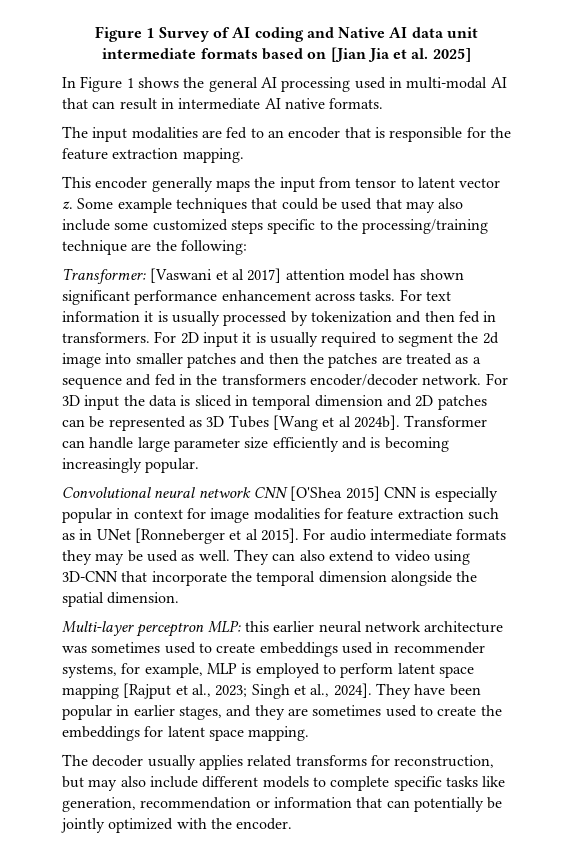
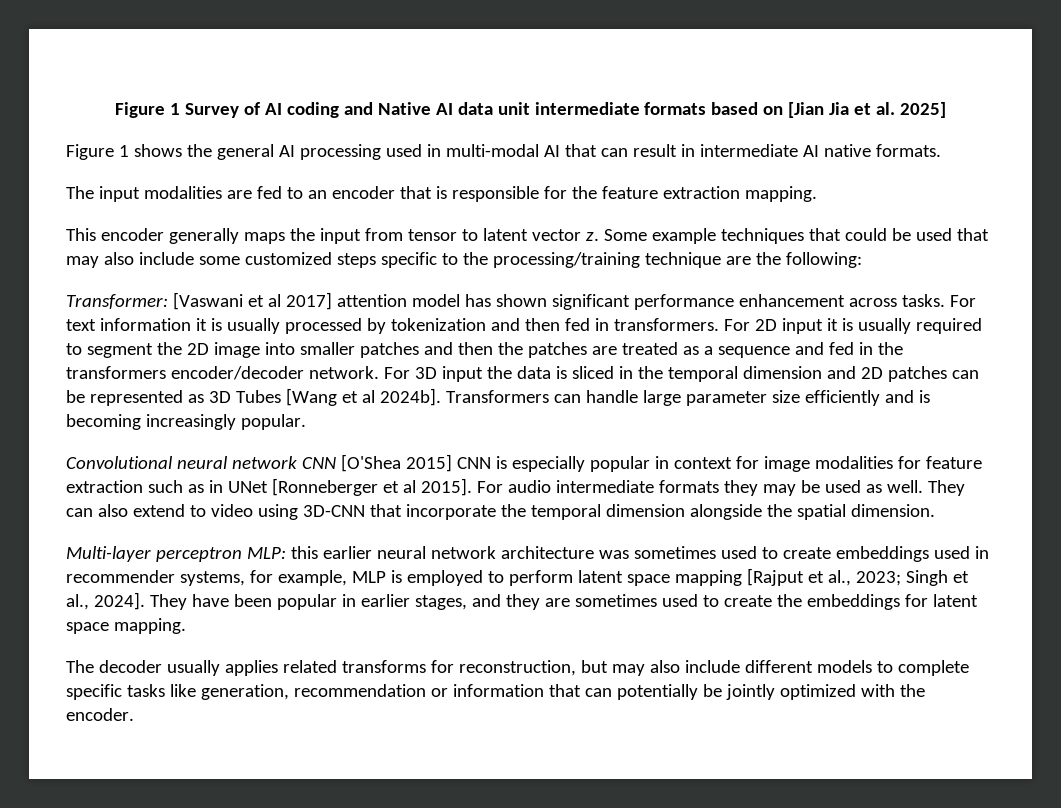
- In Figure 1 shows the general AI processing used in multi-modal AI that can result in intermediate AI native formats.
+ Figure 1 shows the general AI processing used in multi-modal AI that can result in intermediate AI native formats.
- For 2D input it is usually required to segment the 2d image into smaller patches and then the patches are treated as a sequence and fed in the transformers encoder/decoder network.
+ For 2D input it is usually required to segment the 2D image into smaller patches and then the patches are treated as a sequence and fed in the transformers encoder/decoder network.
- For 3D input the data is sliced in temporal dimension and 2D patches can be represented as 3D Tubes [Wang et al 2024b].
+ For 3D input the data is sliced in the temporal dimension and 2D patches can be represented as 3D Tubes [Wang et al 2024b].
- Transformer can handle large parameter size efficiently and is becoming increasingly popular.
+ Transformers can handle large parameter size efficiently and is becoming increasingly popular.

